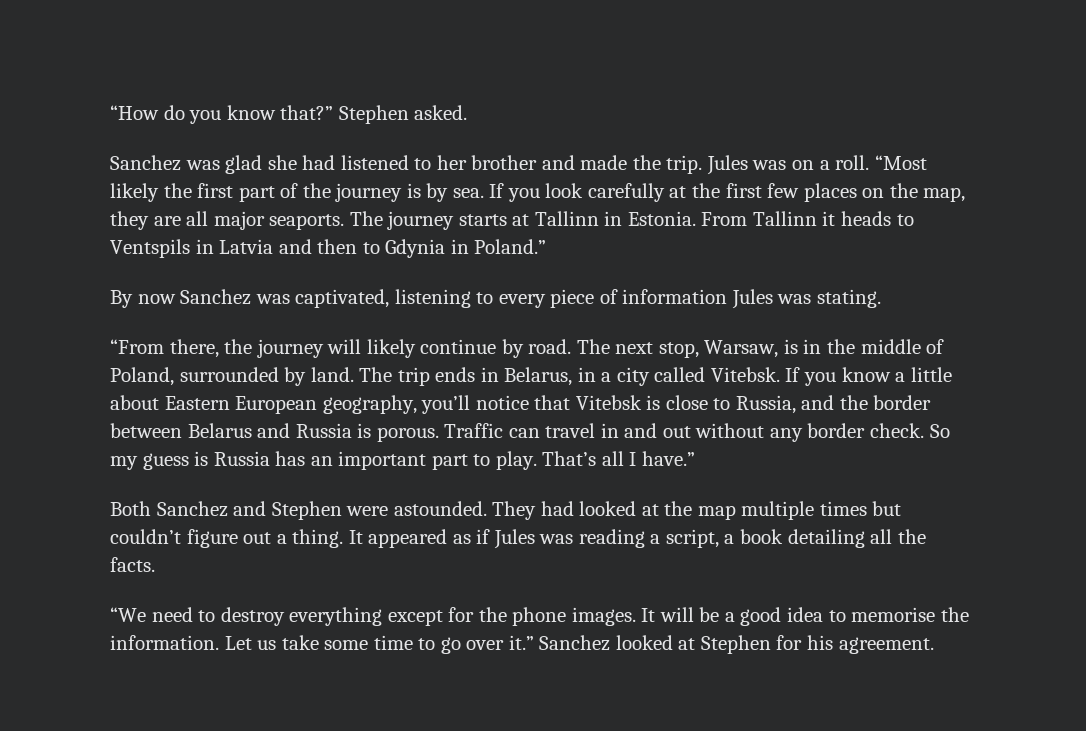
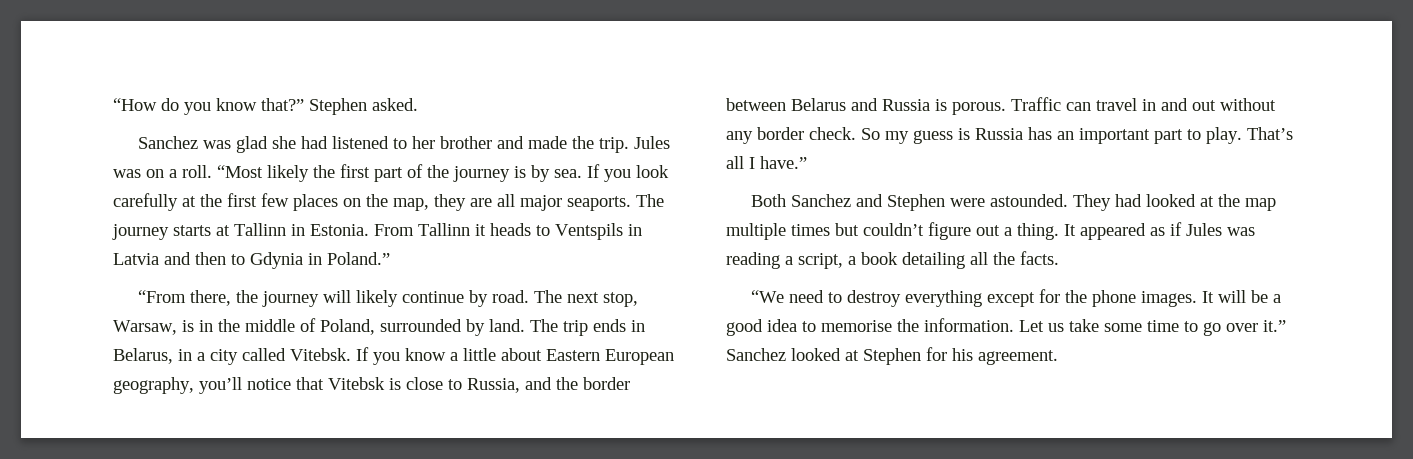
- By now Sanchez was captivated, listening to every piece of information Jules was stating.

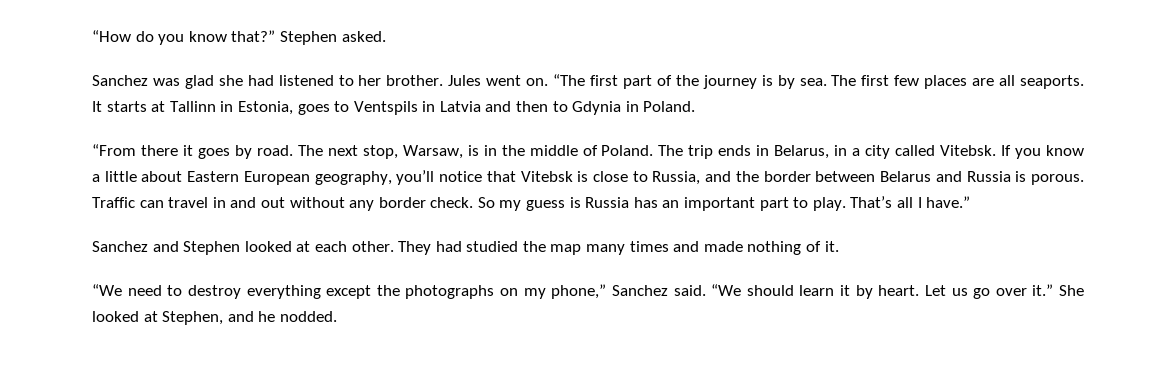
- Sanchez was glad she had listened to her brother and made the trip. Jules was on a roll. “Most likely the first part of the journey is by sea.
+ Sanchez was glad she had listened to her brother. Jules went on. “The first part of the journey is by sea.
- If you look carefully at the first few places on the map, they are all major seaports. The journey starts at Tallinn in Estonia. From Tallinn it heads to Ventspils in Latvia and then to Gdynia in Poland.”
+ The first few places are all seaports. It starts at Tallinn in Estonia, goes to Ventspils in Latvia and then to Gdynia in Poland.
- “From there, the journey will likely continue by road.
+ “From there it goes by road.
- The next stop, Warsaw, is in the middle of Poland, surrounded by land.
+ The next stop, Warsaw, is in the middle of Poland.
- Both Sanchez and Stephen were astounded. They had looked at the map multiple times but couldn’t figure out a thing. It appeared as if Jules was reading a script, a book detailing all the facts.
+ Sanchez and Stephen looked at each other. They had studied the map many times and made nothing of it.
- “We need to destroy everything except for the phone images. It will be a good idea to memorise the information. Let us take some time to go over it.”
+ “We need to destroy everything except the photographs on my phone,” Sanchez said. “We should learn it by heart. Let us go over it.”
- Sanchez looked at Stephen for his agreement.
+ She looked at Stephen, and he nodded.

